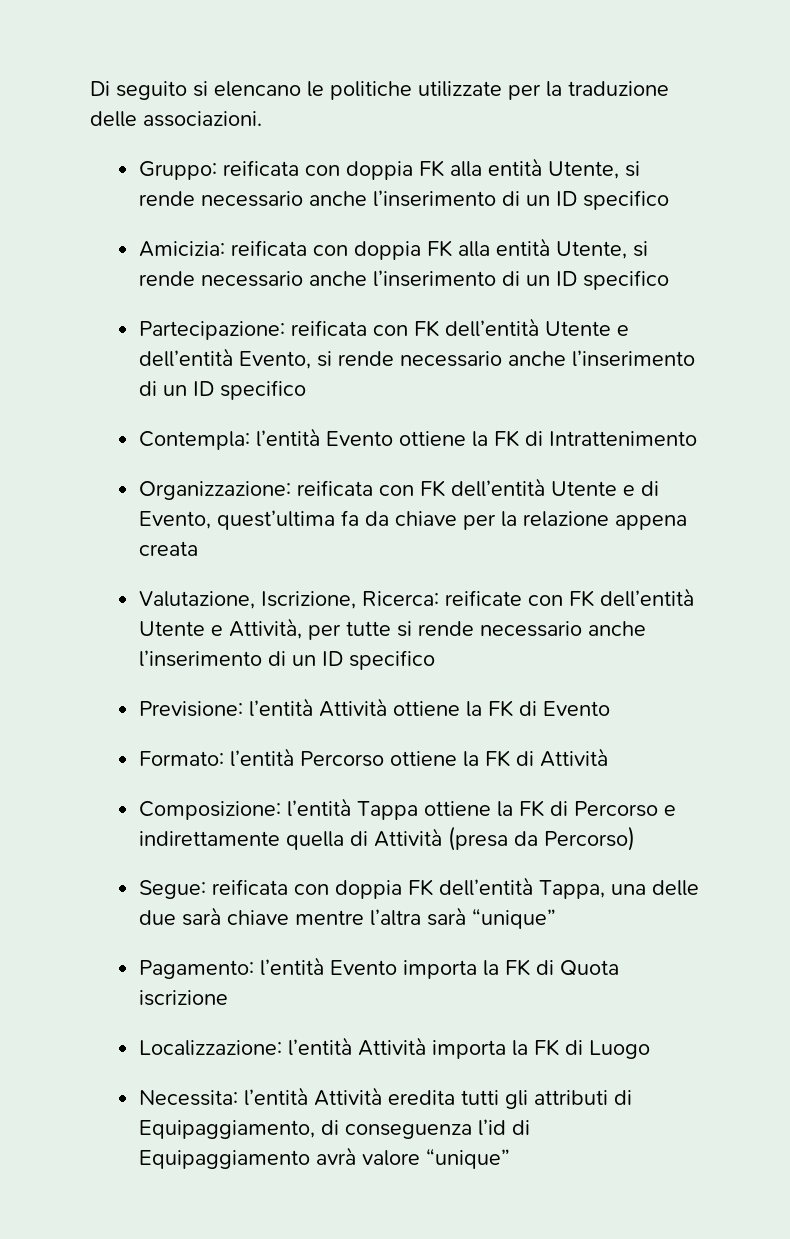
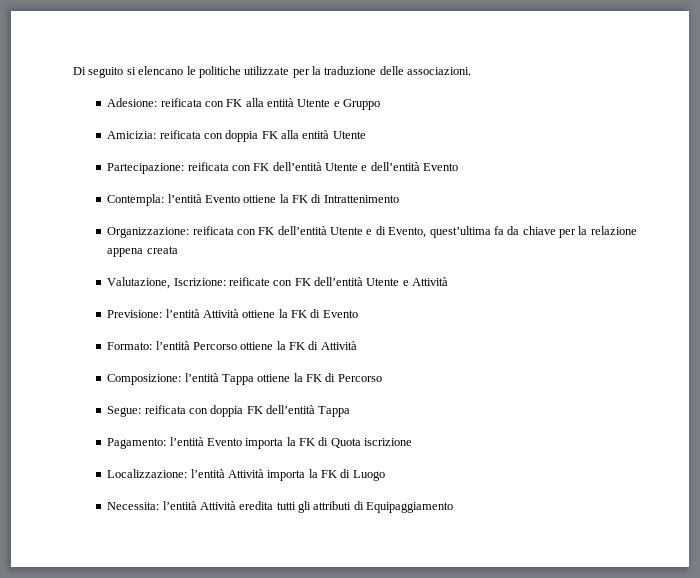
- Gruppo: reificata con doppia FK alla entità Utente, si rende necessario anche l’inserimento di un ID specifico
+ Adesione: reificata con FK alla entità Utente e Gruppo
- Amicizia: reificata con doppia FK alla entità Utente, si rende necessario anche l’inserimento di un ID specifico
+ Amicizia: reificata con doppia FK alla entità Utente
- Partecipazione: reificata con FK dell’entità Utente e dell’entità Evento, si rende necessario anche l’inserimento di un ID specifico
+ Partecipazione: reificata con FK dell’entità Utente e dell’entità Evento
- Valutazione, Iscrizione, Ricerca: reificate con FK dell’entità Utente e Attività, per tutte si rende necessario anche l’inserimento di un ID specifico
+ Valutazione, Iscrizione: reificate con FK dell’entità Utente e Attività
- Composizione: l’entità Tappa ottiene la FK di Percorso e indirettamente quella di Attività (presa da Percorso)
+ Composizione: l’entità Tappa ottiene la FK di Percorso
- Segue: reificata con doppia FK dell’entità Tappa, una delle due sarà chiave mentre l’altra sarà “unique”
+ Segue: reificata con doppia FK dell’entità Tappa
- Necessita: l’entità Attività eredita tutti gli attributi di Equipaggiamento, di conseguenza l’id di Equipaggiamento avrà valore “unique”
+ Necessita: l’entità Attività eredita tutti gli attributi di Equipaggiamento

